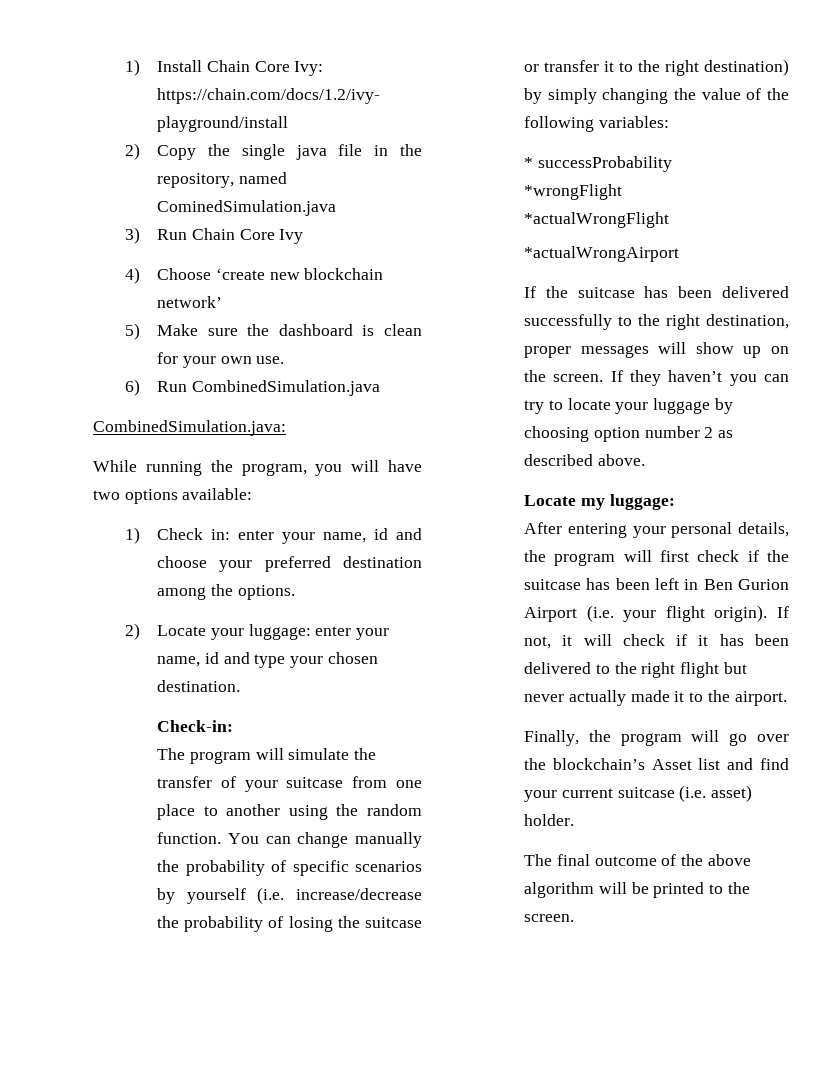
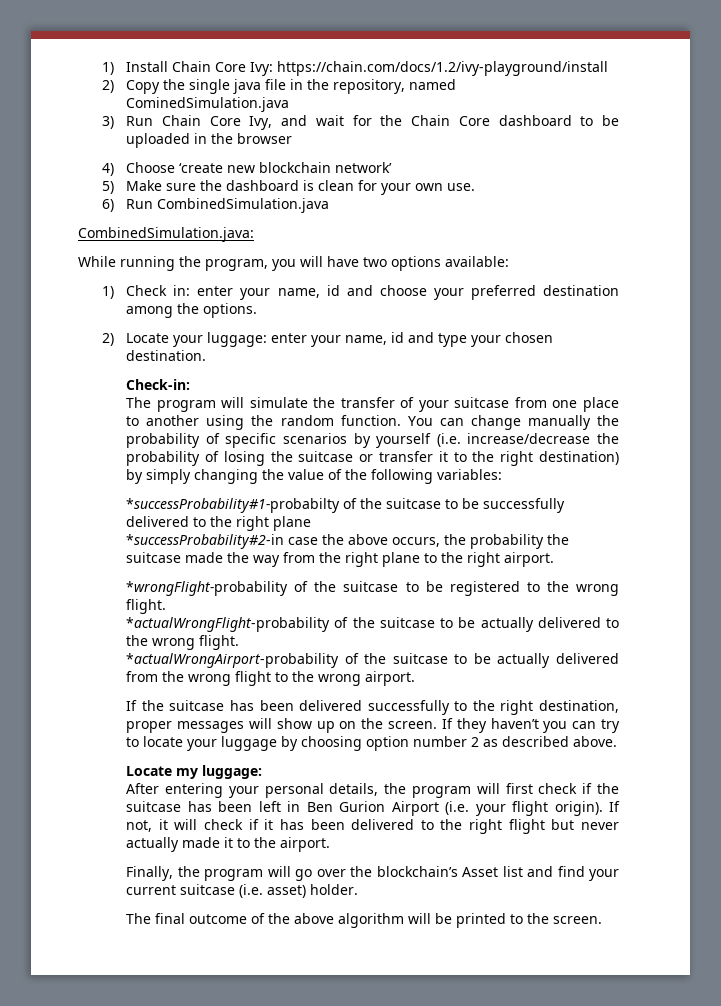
- 3) Run Chain Core Ivy
+ 3) Run Chain Core Ivy, and wait for the Chain Core dashboard to be uploaded in the browser
- * successProbability
- *wrongFlight
- *actualWrongFlight
- *actualWrongAirport
+ *successProbability#1-probabilty of the suitcase to be successfully delivered to the right plane
+ *successProbability#2-in case the above occurs, the probability the suitcase made the way from the right plane to the right airport.
+ *wrongFlight-probability of the suitcase to be registered to the wrong flight.
+ *actualWrongFlight-probability of the suitcase to be actually delivered to the wrong flight.
+ *actualWrongAirport-probability of the suitcase to be actually delivered from the wrong flight to the wrong airport.

